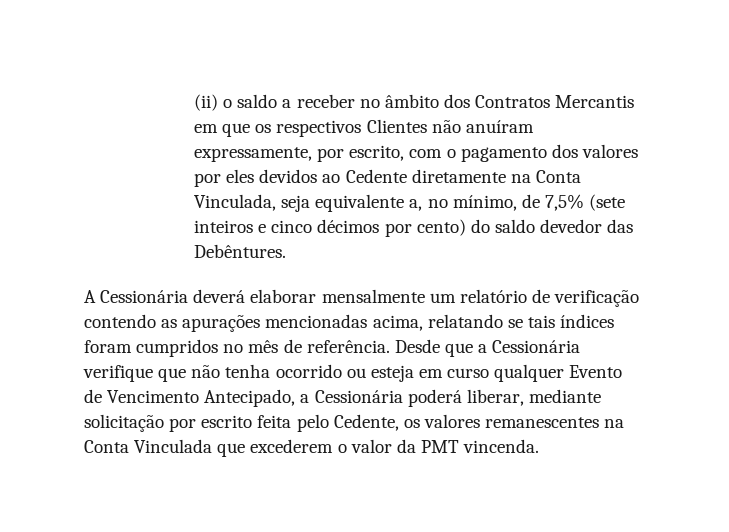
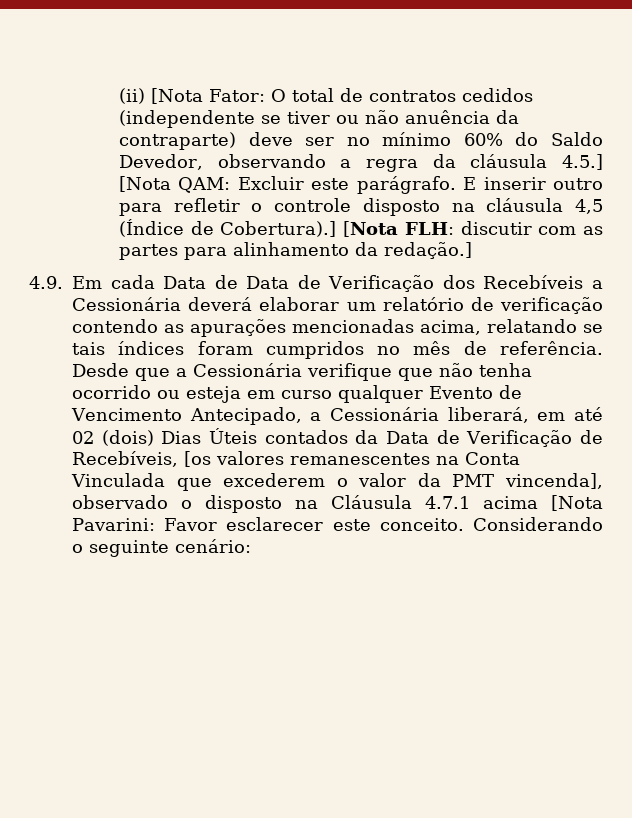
- (ii) o saldo a receber no âmbito dos Contratos Mercantis em que os respectivos Clientes não anuíram expressamente, por escrito, com o pagamento dos valores por eles devidos ao Cedente diretamente na Conta Vinculada, seja equivalente a, no mínimo, de 7,5% (sete inteiros e cinco décimos por cento) do saldo devedor das Debêntures.
- A Cessionária deverá elaborar mensalmente um relatório de verificação contendo as apurações mencionadas acima, relatando se tais índices foram cumpridos no mês de referência.
+ (ii) [Nota Fator: O total de contratos cedidos (independente se tiver ou não anuência da contraparte) deve ser no mínimo 60% do Saldo Devedor, observando a regra da cláusula 4.5.] [Nota QAM: Excluir este parágrafo. E inserir outro para refletir o controle disposto na cláusula 4,5 (Índice de Cobertura).] [Nota FLH: discutir com as partes para alinhamento da redação.]
+ 4.9. Em cada Data de Data de Verificação dos Recebíveis a Cessionária deverá elaborar um relatório de verificação contendo as apurações mencionadas acima, relatando se tais índices foram cumpridos no mês de referência.
- Desde que a Cessionária verifique que não tenha ocorrido ou esteja em curso qualquer Evento de Vencimento Antecipado, a Cessionária poderá liberar, mediante solicitação por escrito feita pelo Cedente, os valores remanescentes na Conta Vinculada que excederem o valor da PMT vincenda.
+ Desde que a Cessionária verifique que não tenha ocorrido ou esteja em curso qualquer Evento de Vencimento Antecipado, a Cessionária liberará, em até 02 (dois) Dias Úteis contados da Data de Verificação de Recebíveis, [os valores remanescentes na Conta Vinculada que excederem o valor da PMT vincenda], observado o disposto na Cláusula 4.7.1 acima [Nota Pavarini: Favor esclarecer este conceito. Considerando o seguinte cenário:

